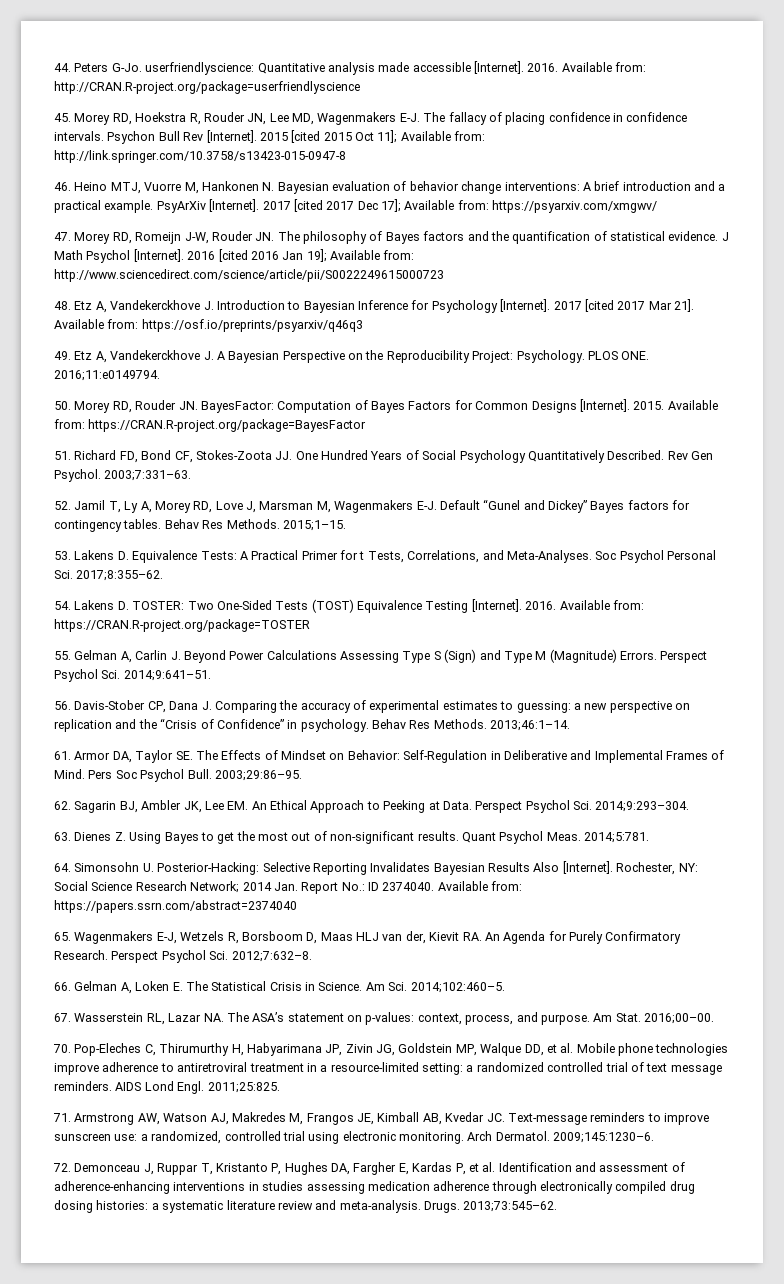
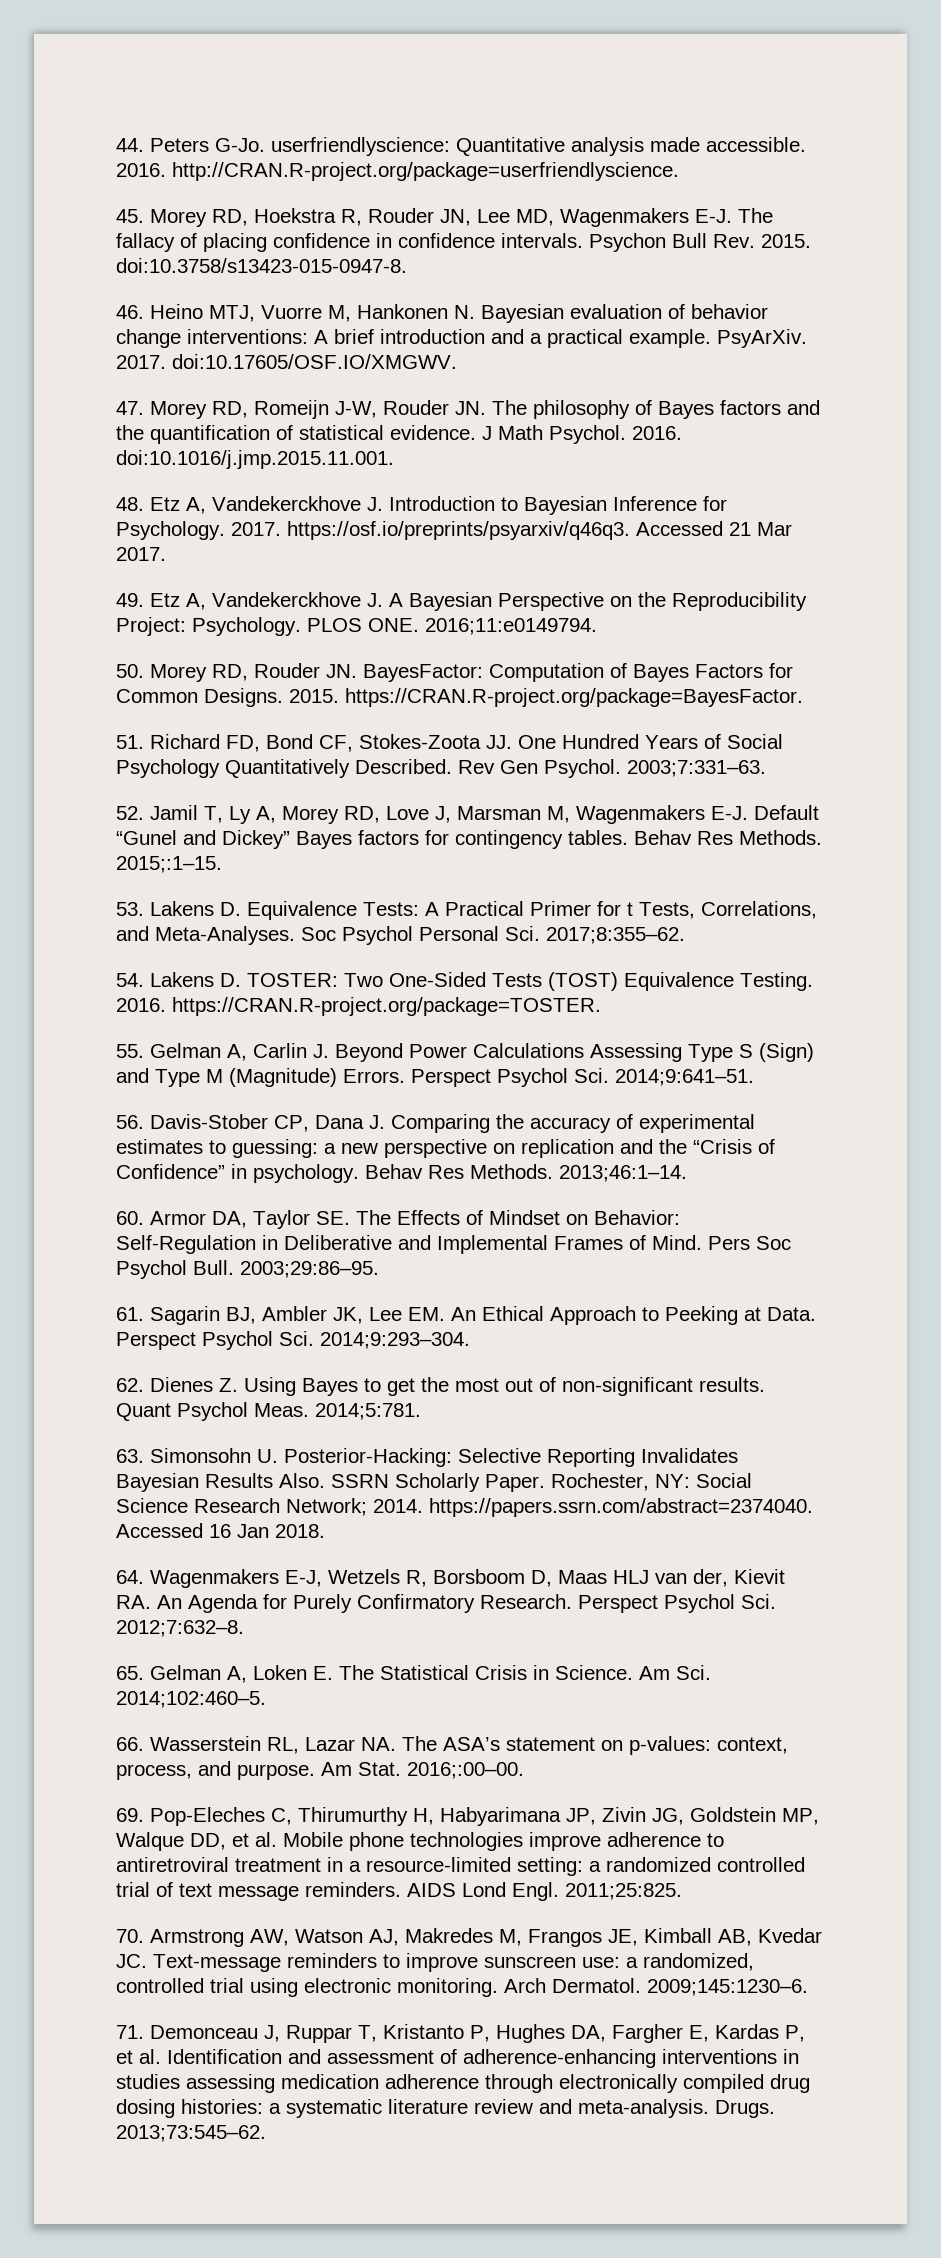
- 44. Peters G-Jo. userfriendlyscience: Quantitative analysis made accessible [Internet]. 2016. Available from: http://CRAN.R-project.org/package=userfriendlyscience
+ 44. Peters G-Jo. userfriendlyscience: Quantitative analysis made accessible. 2016. http://CRAN.R-project.org/package=userfriendlyscience.
- Psychon Bull Rev [Internet]. 2015 [cited 2015 Oct 11]; Available from: http://link.springer.com/10.3758/s13423-015-0947-8
+ Psychon Bull Rev. 2015. doi:10.3758/s13423-015-0947-8.
- PsyArXiv [Internet]. 2017 [cited 2017 Dec 17]; Available from: https://psyarxiv.com/xmgwv/
+ PsyArXiv. 2017. doi:10.17605/OSF.IO/XMGWV.
- J Math Psychol [Internet]. 2016 [cited 2016 Jan 19]; Available from: http://www.sciencedirect.com/science/article/pii/S0022249615000723
+ J Math Psychol. 2016. doi:10.1016/j.jmp.2015.11.001.
- 48. Etz A, Vandekerckhove J. Introduction to Bayesian Inference for Psychology [Internet]. 2017 [cited 2017 Mar 21]. Available from: https://osf.io/preprints/psyarxiv/q46q3
+ 48. Etz A, Vandekerckhove J. Introduction to Bayesian Inference for Psychology. 2017. https://osf.io/preprints/psyarxiv/q46q3. Accessed 21 Mar 2017.
- 50. Morey RD, Rouder JN. BayesFactor: Computation of Bayes Factors for Common Designs [Internet]. 2015. Available from: https://CRAN.R-project.org/package=BayesFactor
+ 50. Morey RD, Rouder JN. BayesFactor: Computation of Bayes Factors for Common Designs. 2015. https://CRAN.R-project.org/package=BayesFactor.
- 2015;1–15.
+ 2015;:1–15.
- 54. Lakens D. TOSTER: Two One-Sided Tests (TOST) Equivalence Testing [Internet]. 2016. Available from: https://CRAN.R-project.org/package=TOSTER
+ 54. Lakens D. TOSTER: Two One-Sided Tests (TOST) Equivalence Testing. 2016. https://CRAN.R-project.org/package=TOSTER.
- 61. Armor DA, Taylor SE. The Effects of Mindset on Behavior: Self-Regulation in Deliberative and Implemental Frames of Mind.
+ 60. Armor DA, Taylor SE. The Effects of Mindset on Behavior: Self-Regulation in Deliberative and Implemental Frames of Mind.
- 62. Sagarin BJ, Ambler JK, Lee EM. An Ethical Approach to Peeking at Data.
+ 61. Sagarin BJ, Ambler JK, Lee EM. An Ethical Approach to Peeking at Data.
- 63. Dienes Z. Using Bayes to get the most out of non-significant results.
+ 62. Dienes Z. Using Bayes to get the most out of non-significant results.
- 64. Simonsohn U. Posterior-Hacking: Selective Reporting Invalidates Bayesian Results Also [Internet].
+ 63. Simonsohn U. Posterior-Hacking: Selective Reporting Invalidates Bayesian Results Also. SSRN Scholarly Paper.
- Rochester, NY: Social Science Research Network; 2014 Jan. Report No.: ID 2374040. Available from: https://papers.ssrn.com/abstract=2374040
- 65. Wagenmakers E-J, Wetzels R, Borsboom D, Maas HLJ van der, Kievit RA. An Agenda for Purely Confirmatory Research.
+ Rochester, NY: Social Science Research Network; 2014. https://papers.ssrn.com/abstract=2374040. Accessed 16 Jan 2018.
+ 64. Wagenmakers E-J, Wetzels R, Borsboom D, Maas HLJ van der, Kievit RA. An Agenda for Purely Confirmatory Research.
- 66. Gelman A, Loken E. The Statistical Crisis in Science.
+ 65. Gelman A, Loken E. The Statistical Crisis in Science.
- 67. Wasserstein RL, Lazar NA. The ASA’s statement on p-values: context, process, and purpose.
+ 66. Wasserstein RL, Lazar NA. The ASA’s statement on p-values: context, process, and purpose.
- 2016;00–00.
- 70. Pop-Eleches C, Thirumurthy H, Habyarimana JP, Zivin JG, Goldstein MP, Walque DD, et al. Mobile phone technologies improve adherence to antiretroviral treatment in a resource-limited setting: a randomized controlled trial of text message reminders.
+ 2016;:00–00.
+ 69. Pop-Eleches C, Thirumurthy H, Habyarimana JP, Zivin JG, Goldstein MP, Walque DD, et al. Mobile phone technologies improve adherence to antiretroviral treatment in a resource-limited setting: a randomized controlled trial of text message reminders.
- 71. Armstrong AW, Watson AJ, Makredes M, Frangos JE, Kimball AB, Kvedar JC. Text-message reminders to improve sunscreen use: a randomized, controlled trial using electronic monitoring.
+ 70. Armstrong AW, Watson AJ, Makredes M, Frangos JE, Kimball AB, Kvedar JC. Text-message reminders to improve sunscreen use: a randomized, controlled trial using electronic monitoring.
- 72. Demonceau J, Ruppar T, Kristanto P, Hughes DA, Fargher E, Kardas P, et al. Identification and assessment of adherence-enhancing interventions in studies assessing medication adherence through electronically compiled drug dosing histories: a systematic literature review and meta-analysis.
+ 71. Demonceau J, Ruppar T, Kristanto P, Hughes DA, Fargher E, Kardas P, et al. Identification and assessment of adherence-enhancing interventions in studies assessing medication adherence through electronically compiled drug dosing histories: a systematic literature review and meta-analysis.

